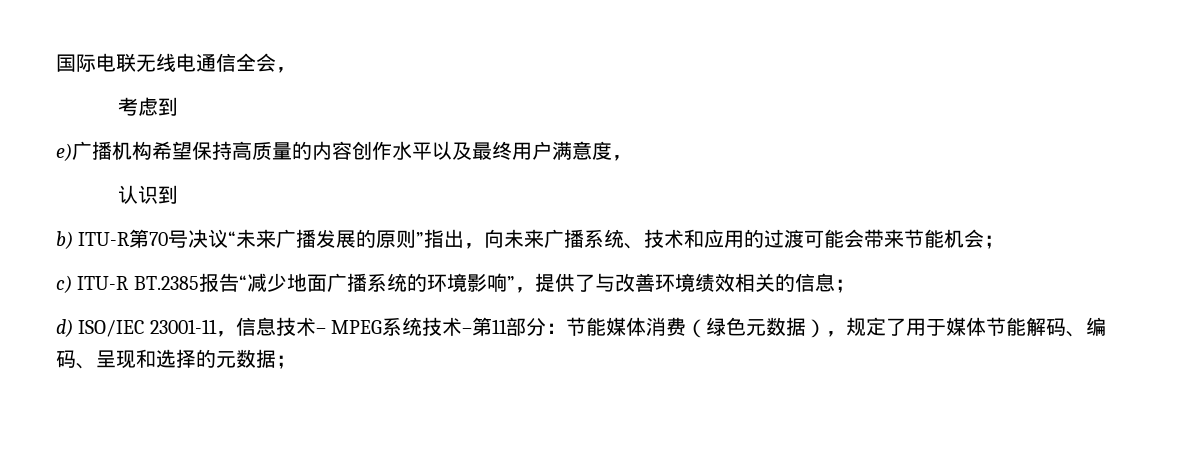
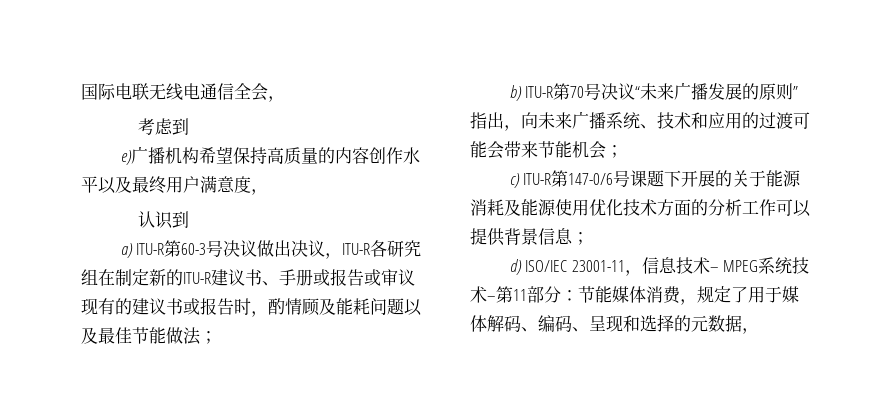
+ a) ITU-R第60-3号决议做出决议，ITU-R各研究组在制定新的ITU-R建议书、手册或报告或审议现有的建议书或报告时，酌情顾及能耗问题以及最佳节能做法；
- c) ITU-R BT.2385报告“减少地面广播系统的环境影响”，提供了与改善环境绩效相关的信息；
+ c) ITU-R第147-0/6号课题下开展的关于能源消耗及能源使用优化技术方面的分析工作可以提供背景信息；
- d) ISO/IEC 23001-11，信息技术– MPEG系统技术–第11部分：节能媒体消费（绿色元数据），规定了用于媒体节能解码、编码、呈现和选择的元数据；
+ d) ISO/IEC 23001-11，信息技术– MPEG系统技术–第11部分：节能媒体消费，规定了用于媒体解码、编码、呈现和选择的元数据，

